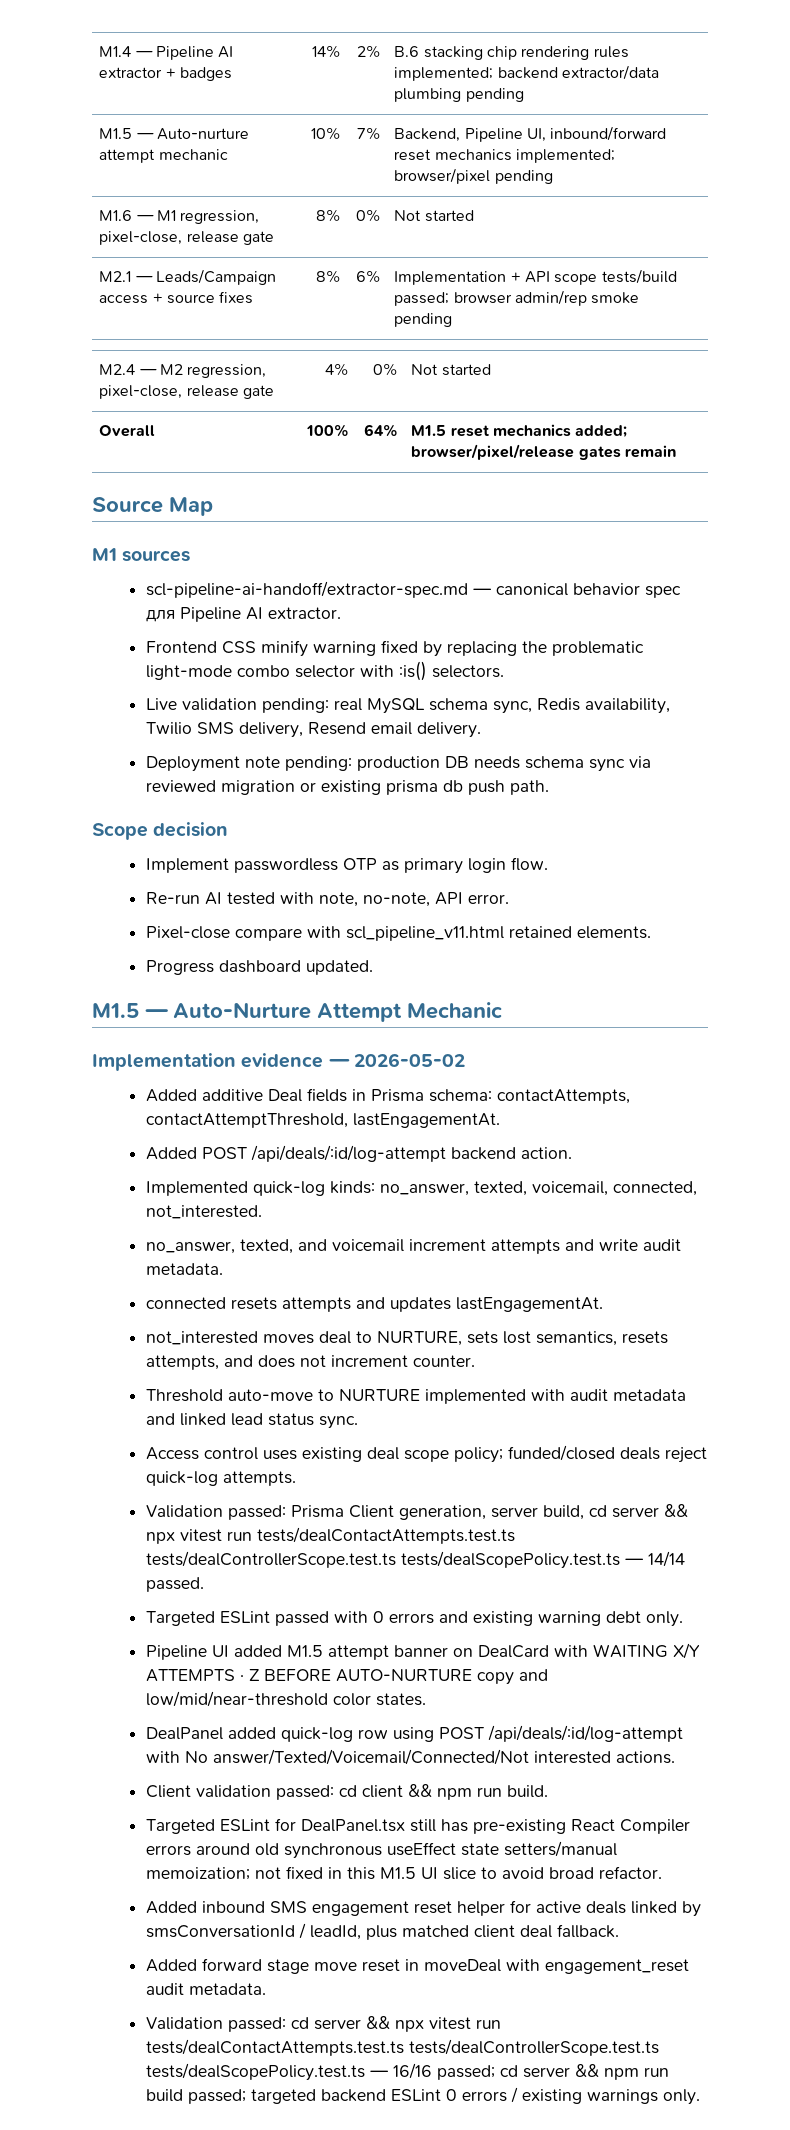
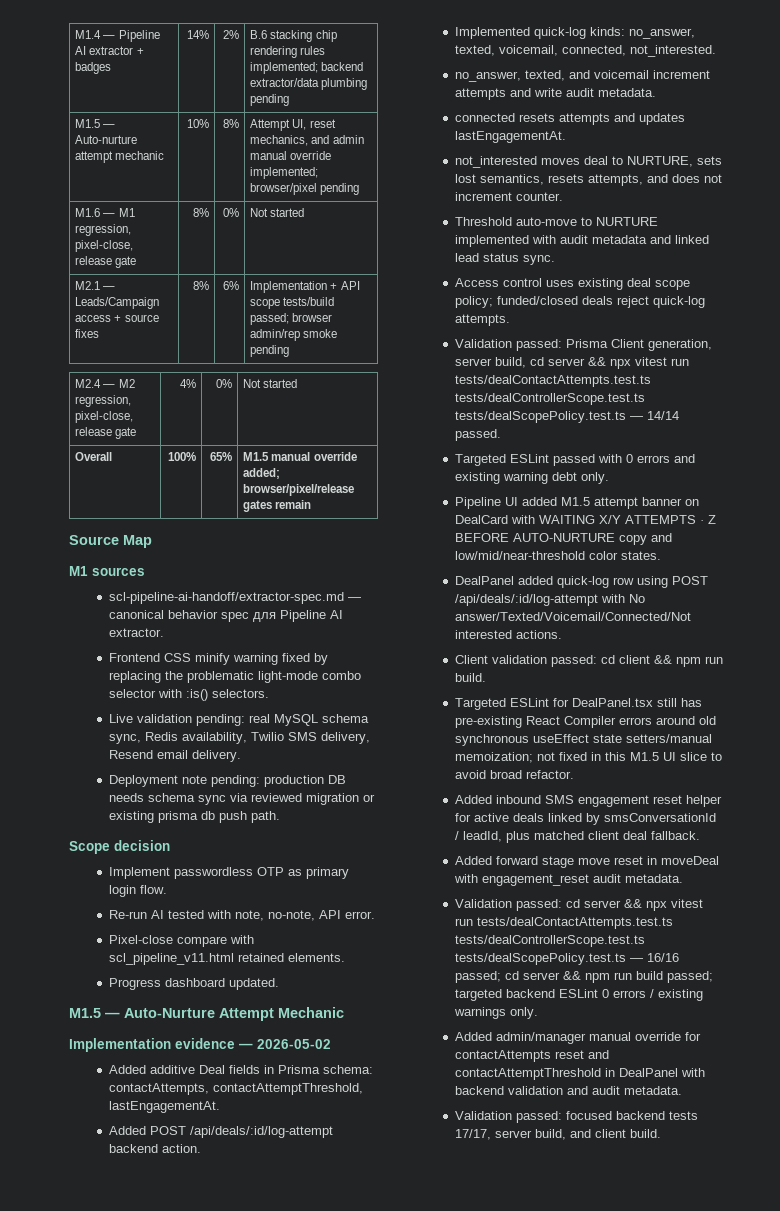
- M1.5 — Auto-nurture attempt mechanic | 10% | 7% | Backend, Pipeline UI, inbound/forward reset mechanics implemented; browser/pixel pending
+ M1.5 — Auto-nurture attempt mechanic | 10% | 8% | Attempt UI, reset mechanics, and admin manual override implemented; browser/pixel pending
- Overall | 100% | 64% | M1.5 reset mechanics added; browser/pixel/release gates remain
+ Overall | 100% | 65% | M1.5 manual override added; browser/pixel/release gates remain
+ Added admin/manager manual override for contactAttempts reset and contactAttemptThreshold in DealPanel with backend validation and audit metadata.
+ Validation passed: focused backend tests 17/17, server build, and client build.

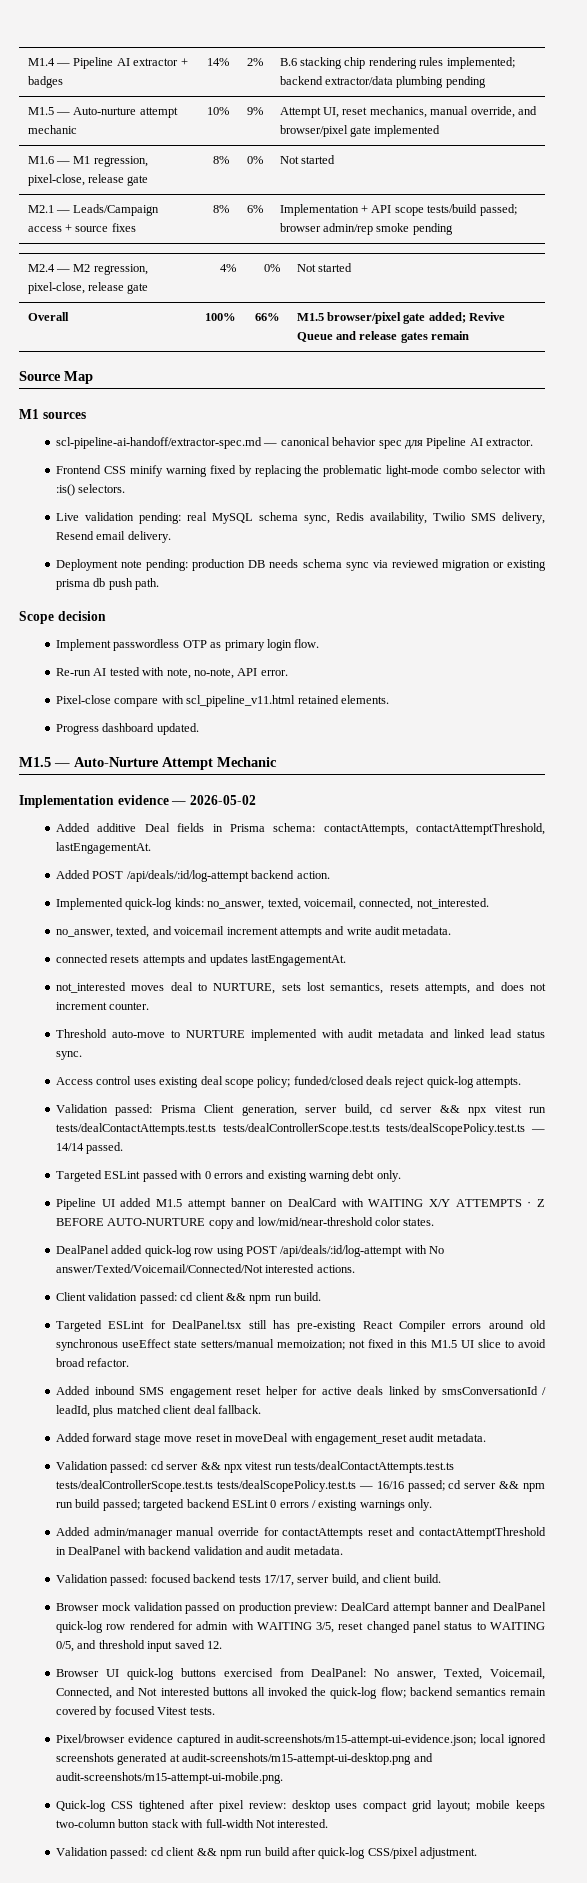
- M1.5 — Auto-nurture attempt mechanic | 10% | 8% | Attempt UI, reset mechanics, and admin manual override implemented; browser/pixel pending
+ M1.5 — Auto-nurture attempt mechanic | 10% | 9% | Attempt UI, reset mechanics, manual override, and browser/pixel gate implemented
- Overall | 100% | 65% | M1.5 manual override added; browser/pixel/release gates remain
+ Overall | 100% | 66% | M1.5 browser/pixel gate added; Revive Queue and release gates remain
+ Browser mock validation passed on production preview: DealCard attempt banner and DealPanel quick-log row rendered for admin with WAITING 3/5, reset changed panel status to WAITING 0/5, and threshold input saved 12.
+ Browser UI quick-log buttons exercised from DealPanel: No answer, Texted, Voicemail, Connected, and Not interested buttons all invoked the quick-log flow; backend semantics remain covered by focused Vitest tests.
+ Pixel/browser evidence captured in audit-screenshots/m15-attempt-ui-evidence.json; local ignored screenshots generated at audit-screenshots/m15-attempt-ui-desktop.png and audit-screenshots/m15-attempt-ui-mobile.png.
+ Quick-log CSS tightened after pixel review: desktop uses compact grid layout; mobile keeps two-column button stack with full-width Not interested.
+ Validation passed: cd client && npm run build after quick-log CSS/pixel adjustment.

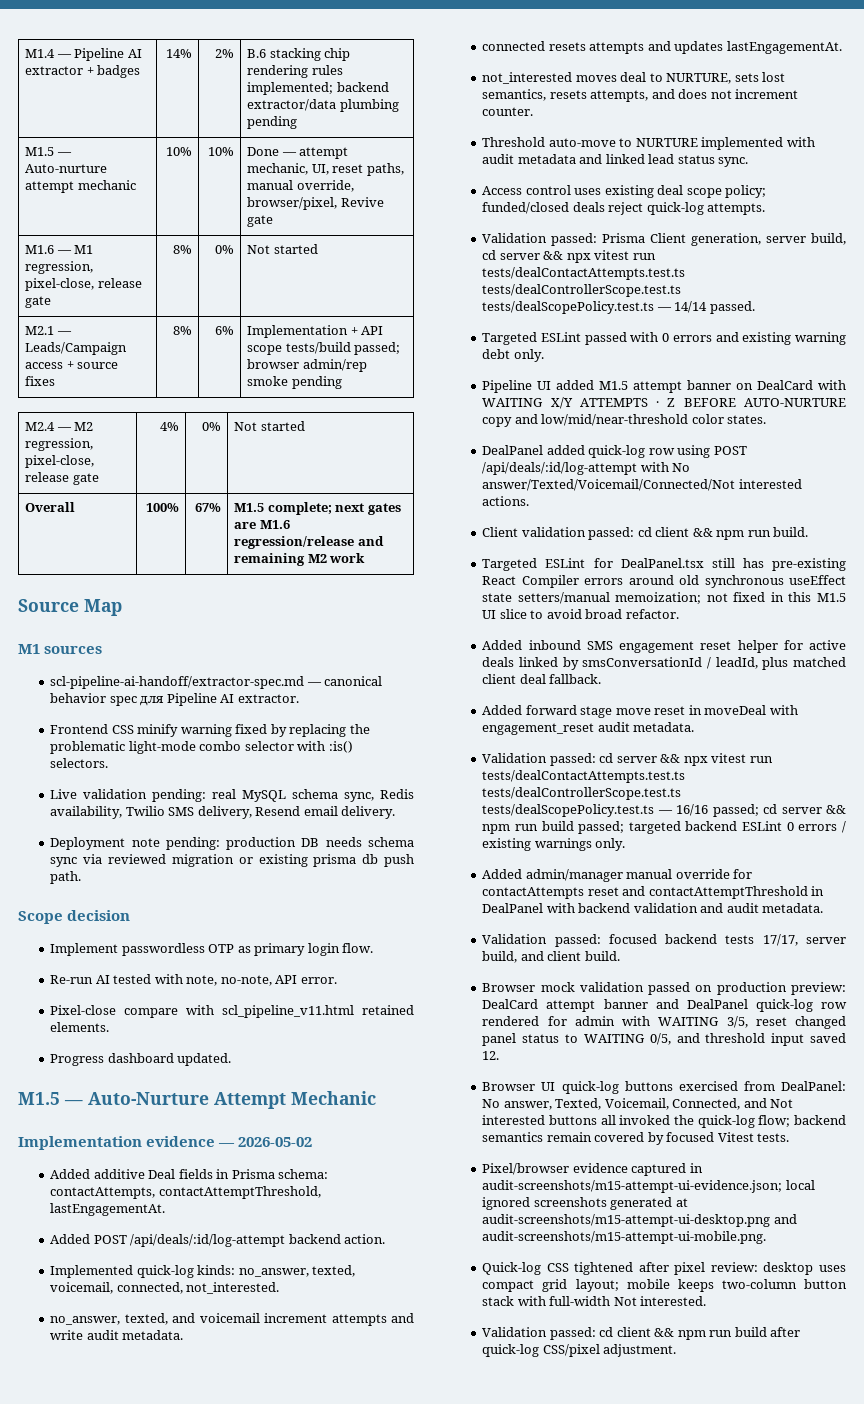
- M1.5 — Auto-nurture attempt mechanic | 10% | 9% | Attempt UI, reset mechanics, manual override, and browser/pixel gate implemented
+ M1.5 — Auto-nurture attempt mechanic | 10% | 10% | Done — attempt mechanic, UI, reset paths, manual override, browser/pixel, Revive gate
- Overall | 100% | 66% | M1.5 browser/pixel gate added; Revive Queue and release gates remain
+ Overall | 100% | 67% | M1.5 complete; next gates are M1.6 regression/release and remaining M2 work

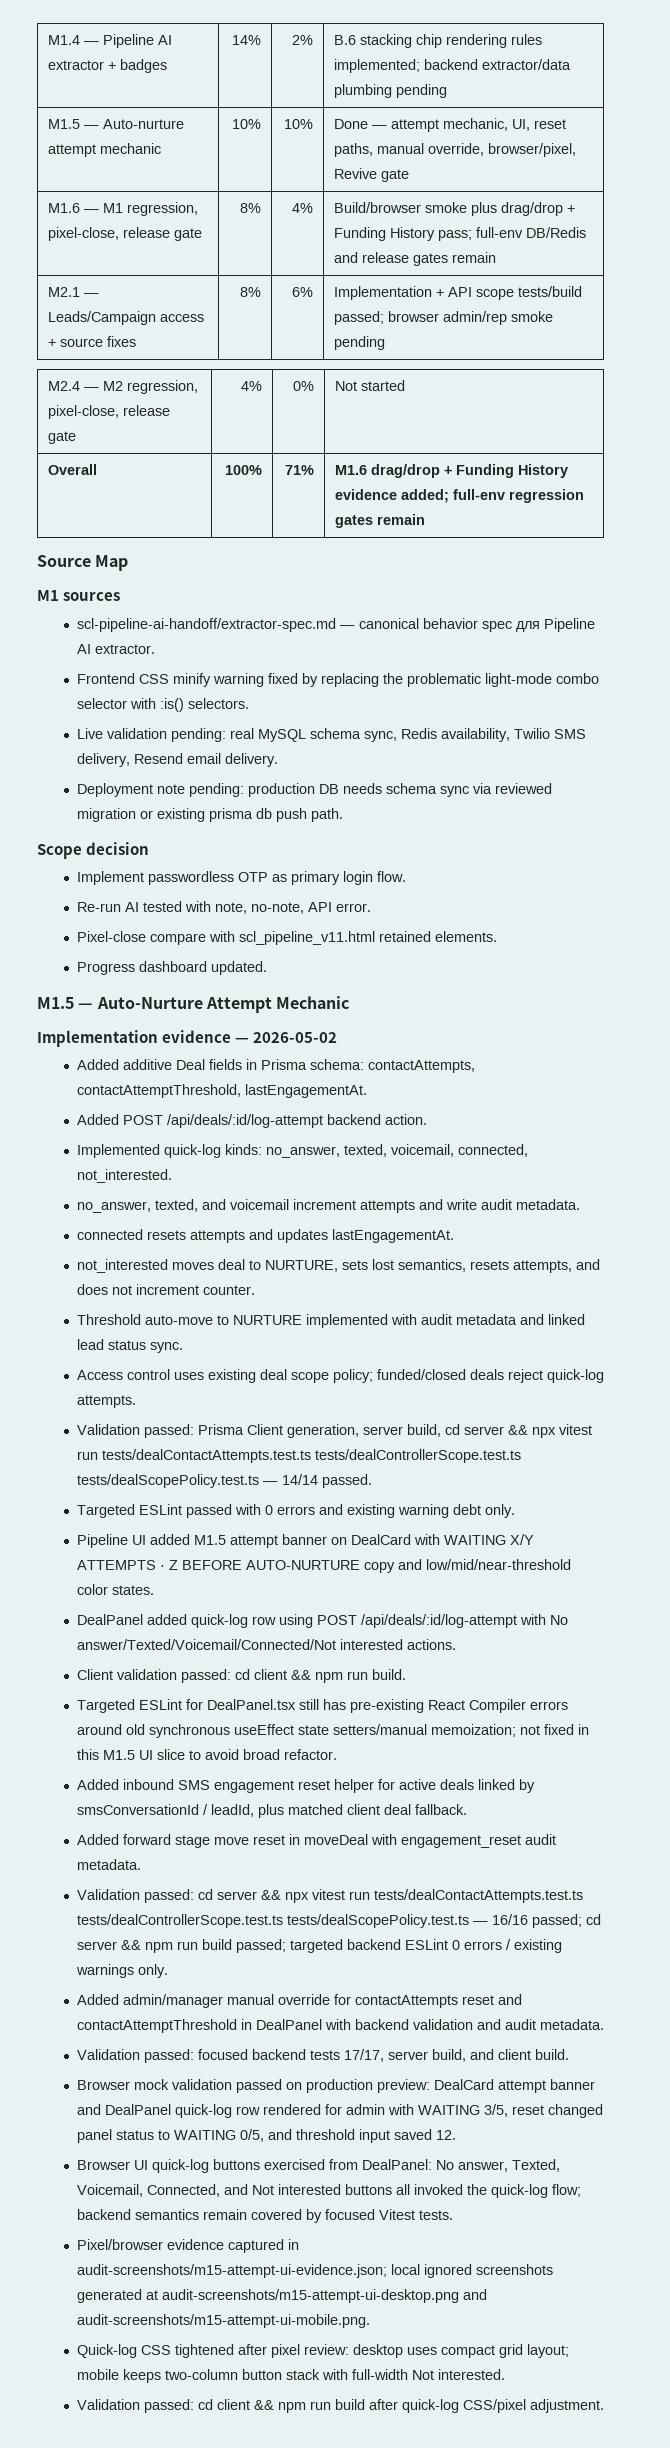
- M1.6 — M1 regression, pixel-close, release gate | 8% | 0% | Not started
+ M1.6 — M1 regression, pixel-close, release gate | 8% | 4% | Build/browser smoke plus drag/drop + Funding History pass; full-env DB/Redis and release gates remain
- Overall | 100% | 67% | M1.5 complete; next gates are M1.6 regression/release and remaining M2 work
+ Overall | 100% | 71% | M1.6 drag/drop + Funding History evidence added; full-env regression gates remain

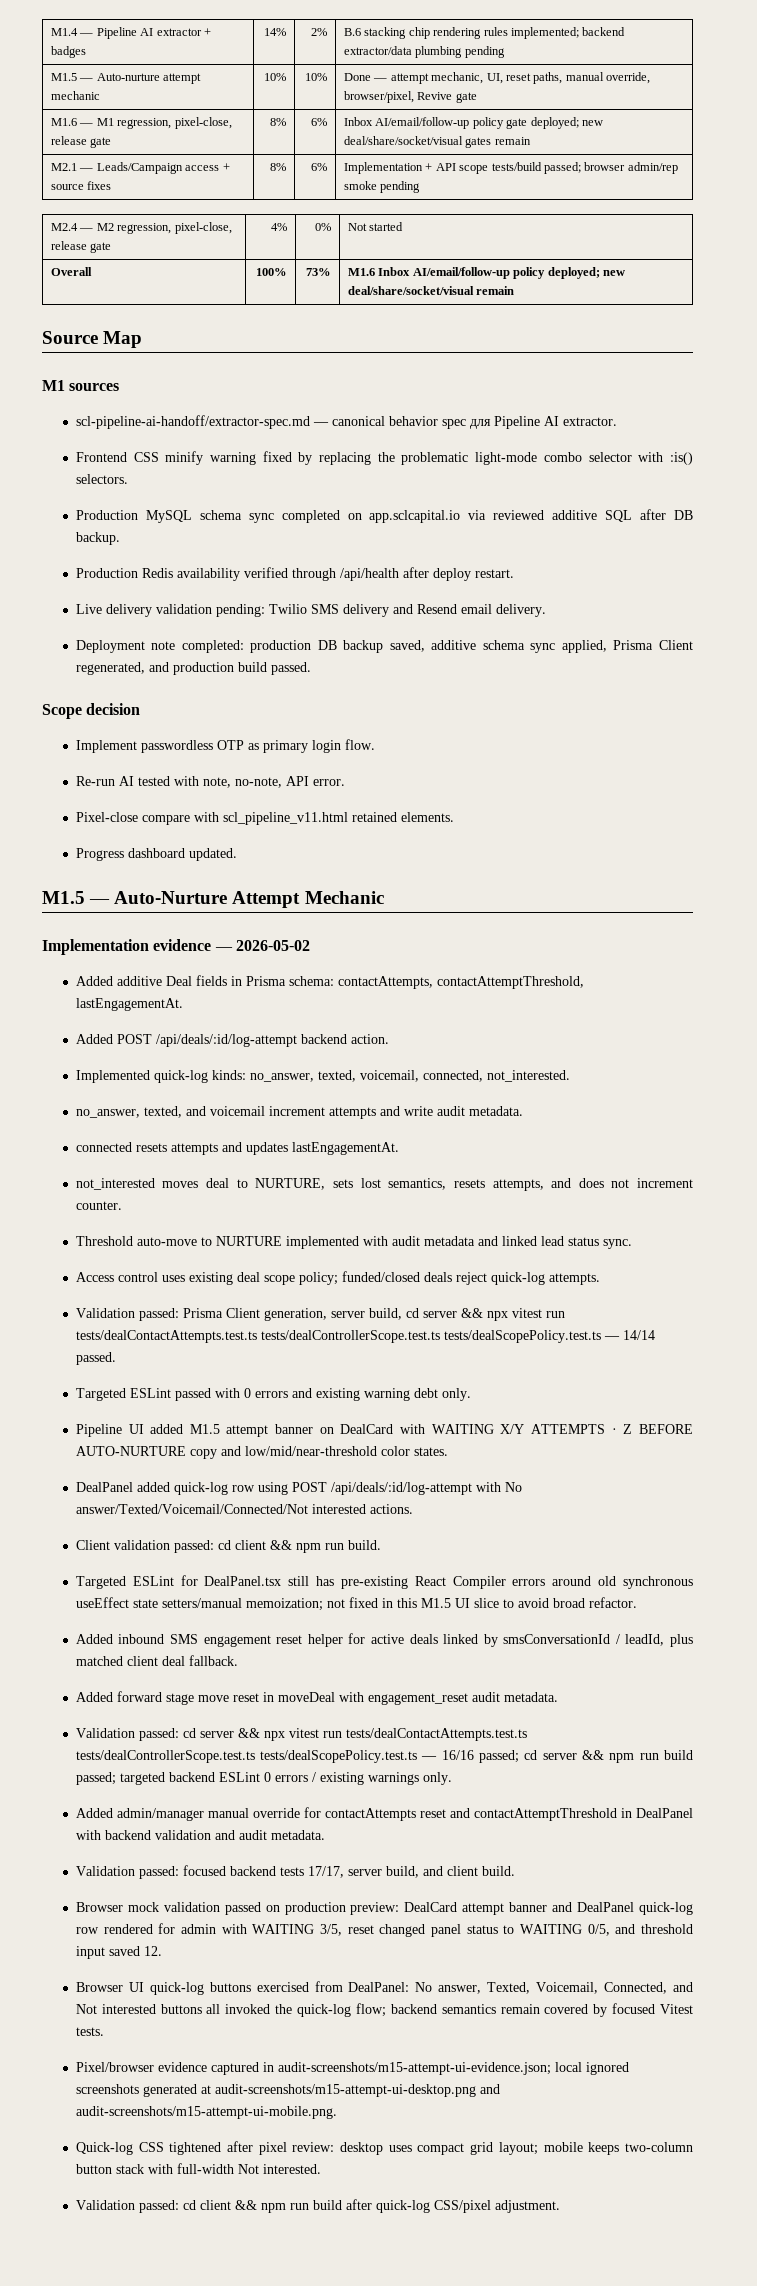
- M1.6 — M1 regression, pixel-close, release gate | 8% | 4% | Build/browser smoke plus drag/drop + Funding History pass; full-env DB/Redis and release gates remain
+ M1.6 — M1 regression, pixel-close, release gate | 8% | 6% | Inbox AI/email/follow-up policy gate deployed; new deal/share/socket/visual gates remain
- Overall | 100% | 71% | M1.6 drag/drop + Funding History evidence added; full-env regression gates remain
+ Overall | 100% | 73% | M1.6 Inbox AI/email/follow-up policy deployed; new deal/share/socket/visual remain
+ Production MySQL schema sync completed on app.sclcapital.io via reviewed additive SQL after DB backup.
+ Production Redis availability verified through /api/health after deploy restart.
- Live validation pending: real MySQL schema sync, Redis availability, Twilio SMS delivery, Resend email delivery.
+ Live delivery validation pending: Twilio SMS delivery and Resend email delivery.
- Deployment note pending: production DB needs schema sync via reviewed migration or existing prisma db push path.
+ Deployment note completed: production DB backup saved, additive schema sync applied, Prisma Client regenerated, and production build passed.

